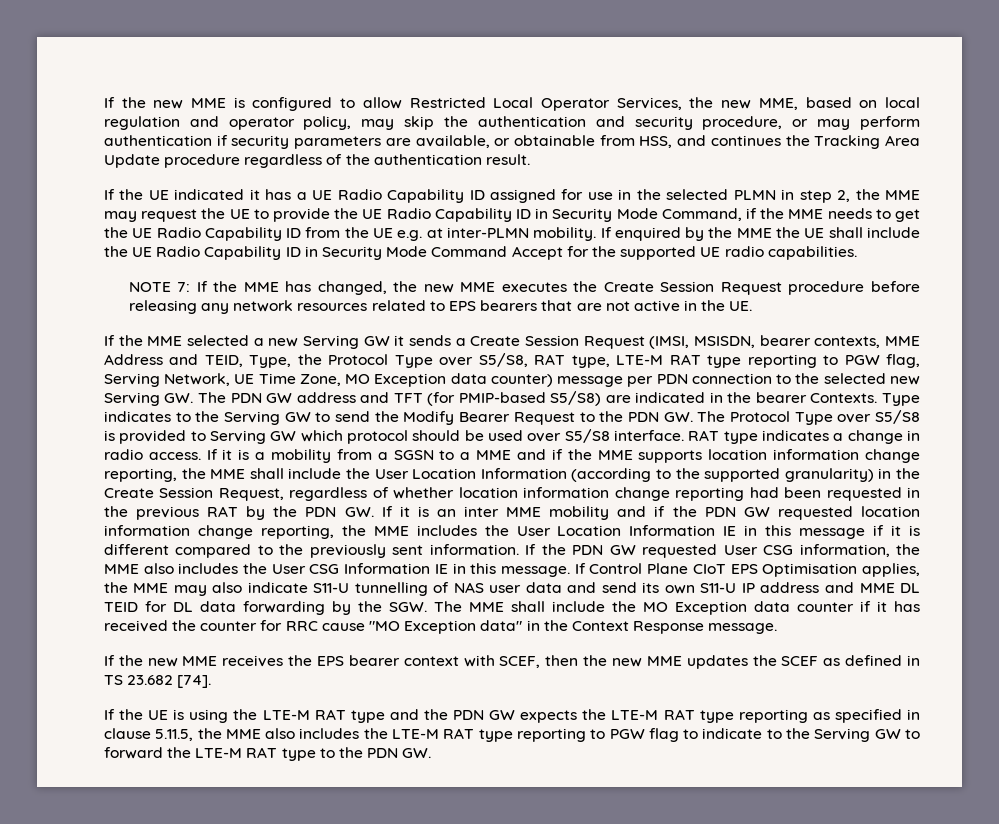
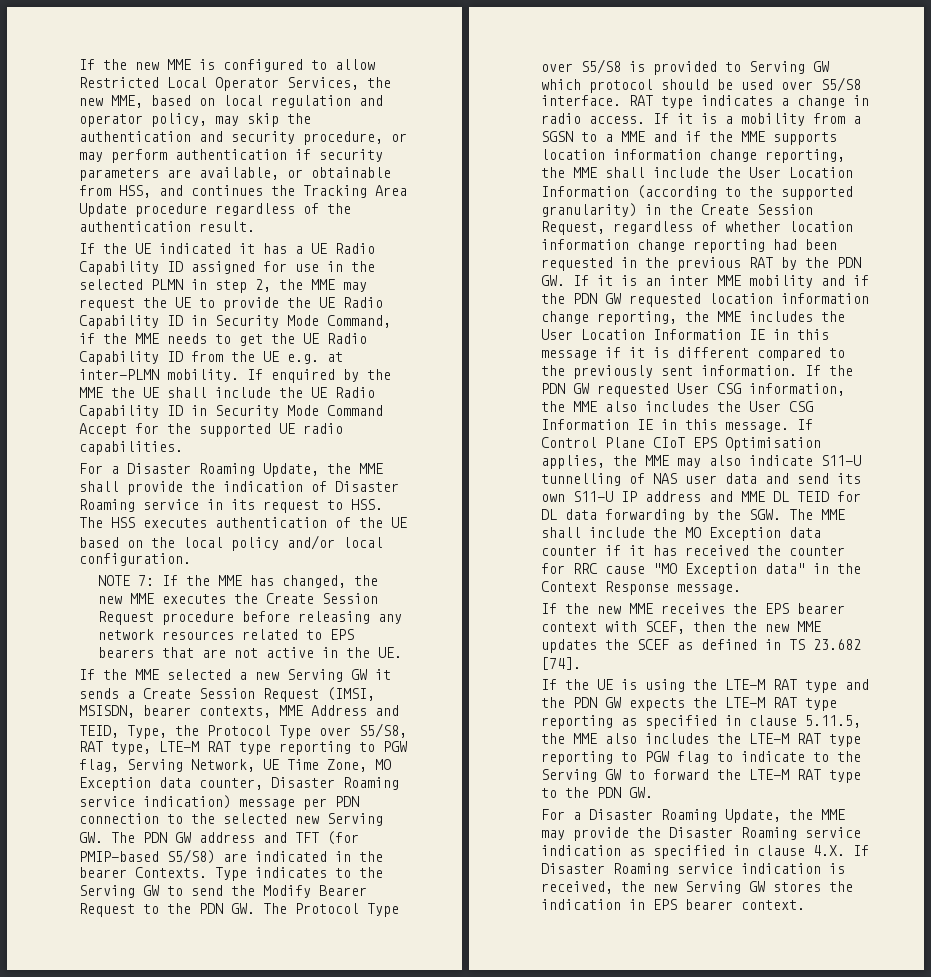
+ For a Disaster Roaming Update, the MME shall provide the indication of Disaster Roaming service in its request to HSS. The HSS executes authentication of the UE based on the local policy and/or local configuration.
- If the MME selected a new Serving GW it sends a Create Session Request (IMSI, MSISDN, bearer contexts, MME Address and TEID, Type, the Protocol Type over S5/S8, RAT type, LTE-M RAT type reporting to PGW flag, Serving Network, UE Time Zone, MO Exception data counter) message per PDN connection to the selected new Serving GW. The PDN GW address and TFT (for PMIP-based S5/S8) are indicated in the bearer Contexts.
+ If the MME selected a new Serving GW it sends a Create Session Request (IMSI, MSISDN, bearer contexts, MME Address and TEID, Type, the Protocol Type over S5/S8, RAT type, LTE-M RAT type reporting to PGW flag, Serving Network, UE Time Zone, MO Exception data counter, Disaster Roaming service indication) message per PDN connection to the selected new Serving GW. The PDN GW address and TFT (for PMIP-based S5/S8) are indicated in the bearer Contexts.
+ For a Disaster Roaming Update, the MME may provide the Disaster Roaming service indication as specified in clause 4.X. If Disaster Roaming service indication is received, the new Serving GW stores the indication in EPS bearer context.

